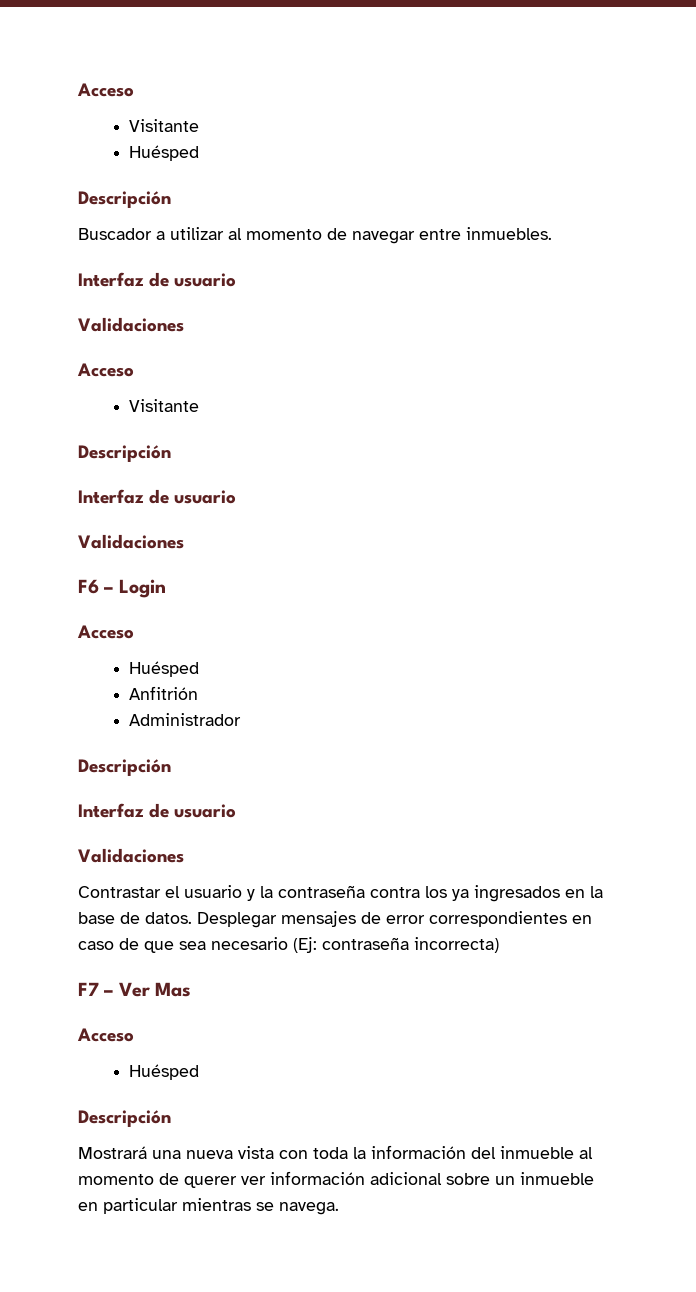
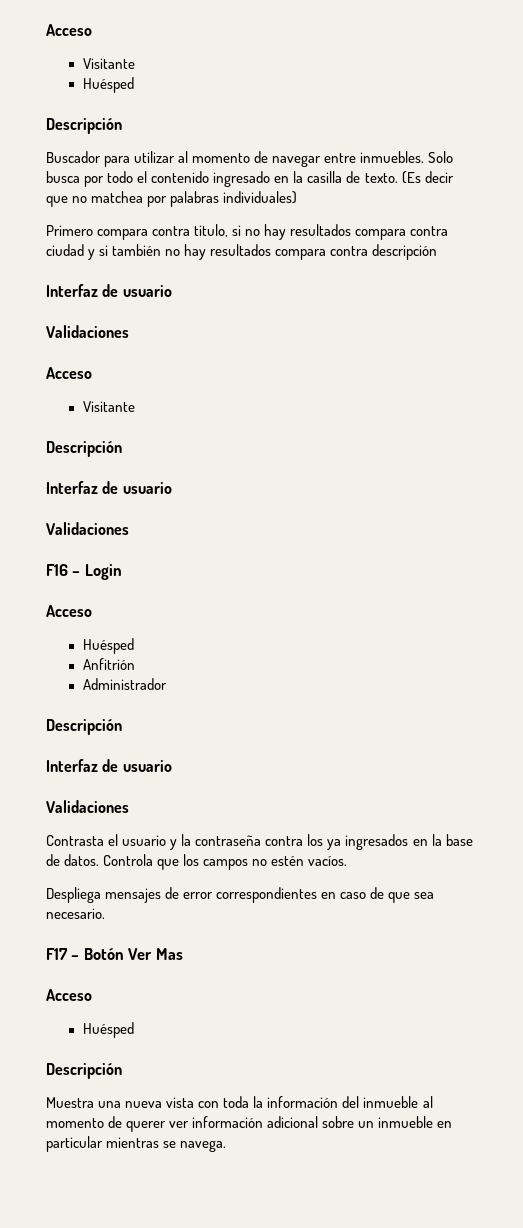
- Buscador a utilizar al momento de navegar entre inmuebles.
+ Buscador para utilizar al momento de navegar entre inmuebles. Solo busca por todo el contenido ingresado en la casilla de texto. (Es decir que no matchea por palabras individuales)
+ Primero compara contra titulo, si no hay resultados compara contra ciudad y si también no hay resultados compara contra descripción
- F6 – Login
+ F16 – Login
- Contrastar el usuario y la contraseña contra los ya ingresados en la base de datos.
+ Contrasta el usuario y la contraseña contra los ya ingresados en la base de datos.
- Desplegar mensajes de error correspondientes en caso de que sea necesario (Ej: contraseña incorrecta)
- F7 – Ver Mas
+ Controla que los campos no estén vacíos.
+ Despliega mensajes de error correspondientes en caso de que sea necesario.
+ F17 – Botón Ver Mas
- Mostrará una nueva vista con toda la información del inmueble al momento de querer ver información adicional sobre un inmueble en particular mientras se navega.
+ Muestra una nueva vista con toda la información del inmueble al momento de querer ver información adicional sobre un inmueble en particular mientras se navega.

